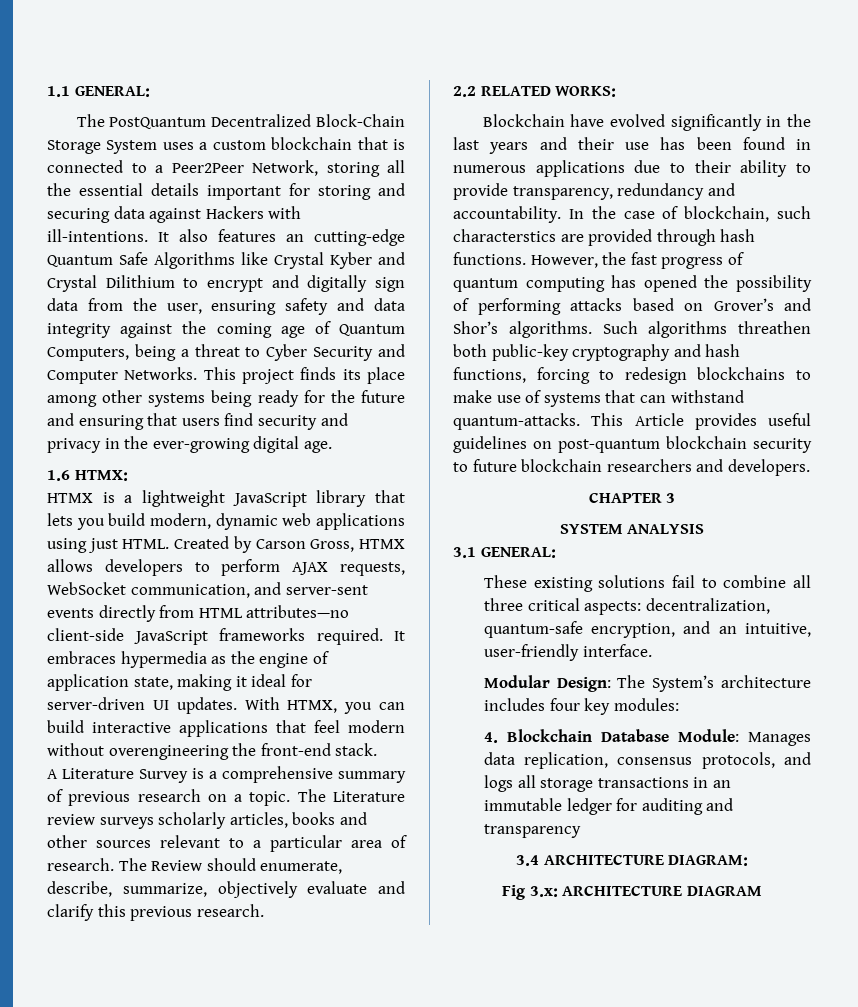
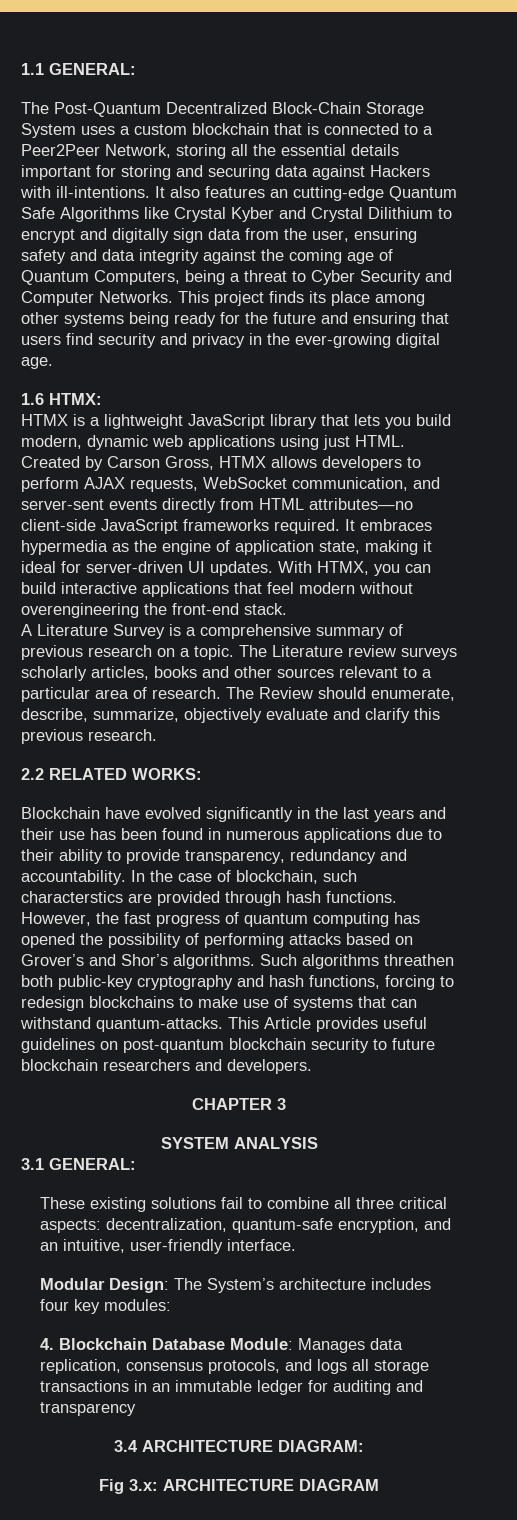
- The PostQuantum Decentralized Block-Chain Storage System uses a custom blockchain that is connected to a Peer2Peer Network, storing all the essential details important for storing and securing data against Hackers with ill-intentions.
+ The Post-Quantum Decentralized Block-Chain Storage System uses a custom blockchain that is connected to a Peer2Peer Network, storing all the essential details important for storing and securing data against Hackers with ill-intentions.

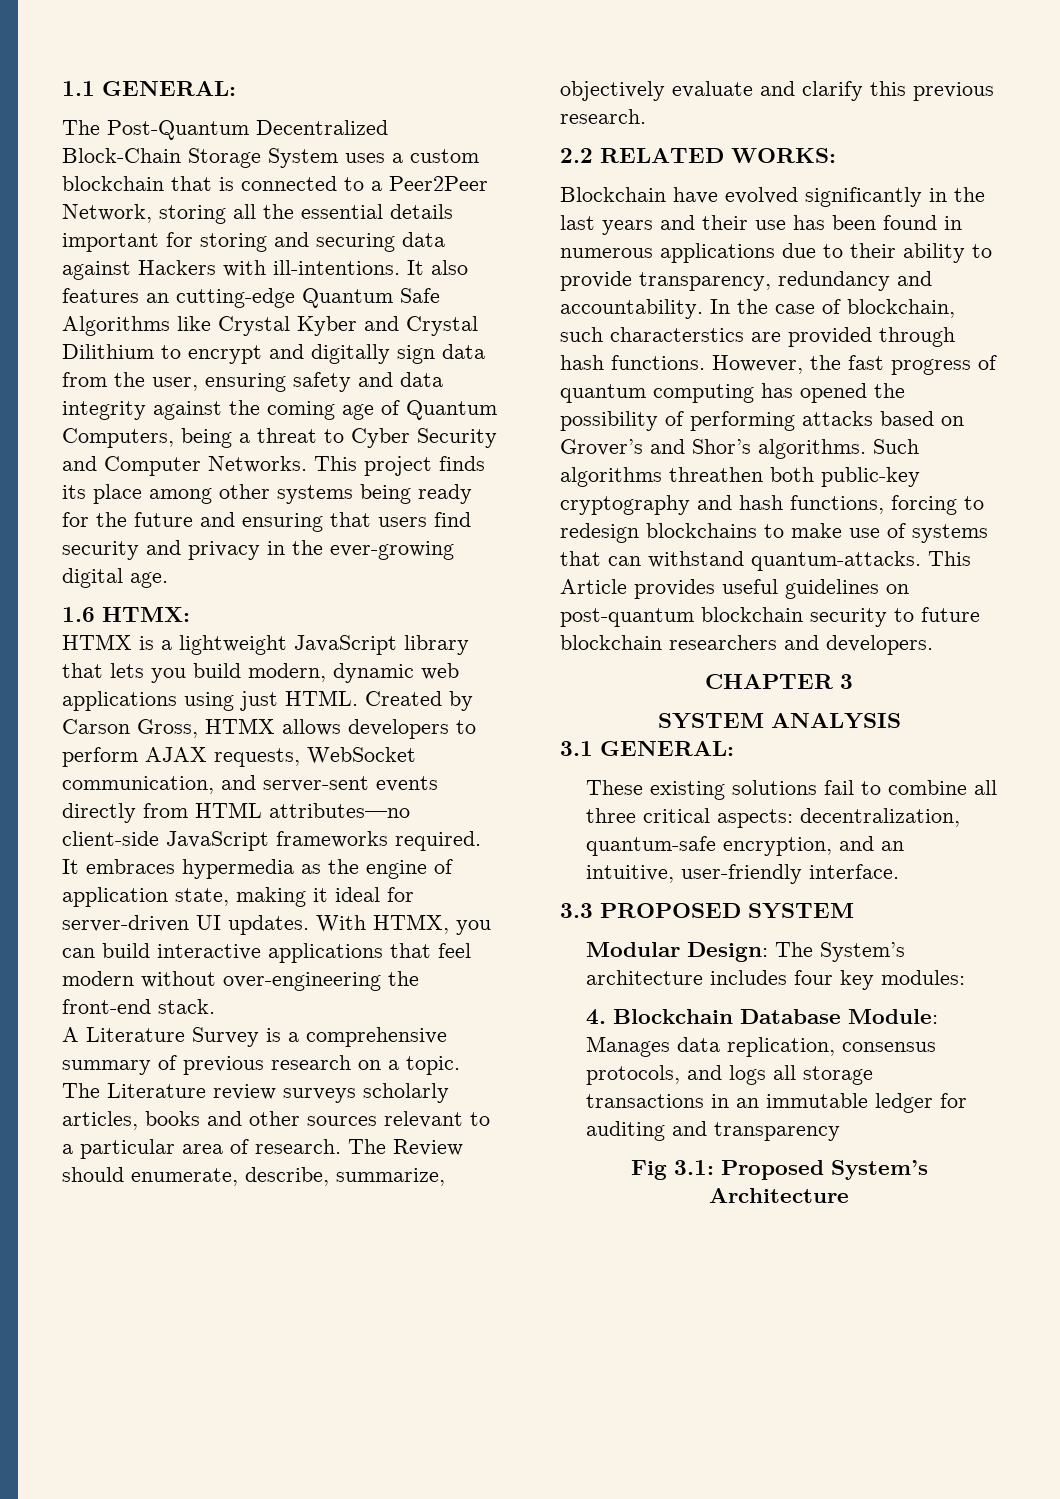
- With HTMX, you can build interactive applications that feel modern without overengineering the front-end stack.
+ With HTMX, you can build interactive applications that feel modern without over-engineering the front-end stack.
+ 3.3 PROPOSED SYSTEM
- 3.4 ARCHITECTURE DIAGRAM:
- Fig 3.x: ARCHITECTURE DIAGRAM
+ Fig 3.1: Proposed System’s Architecture

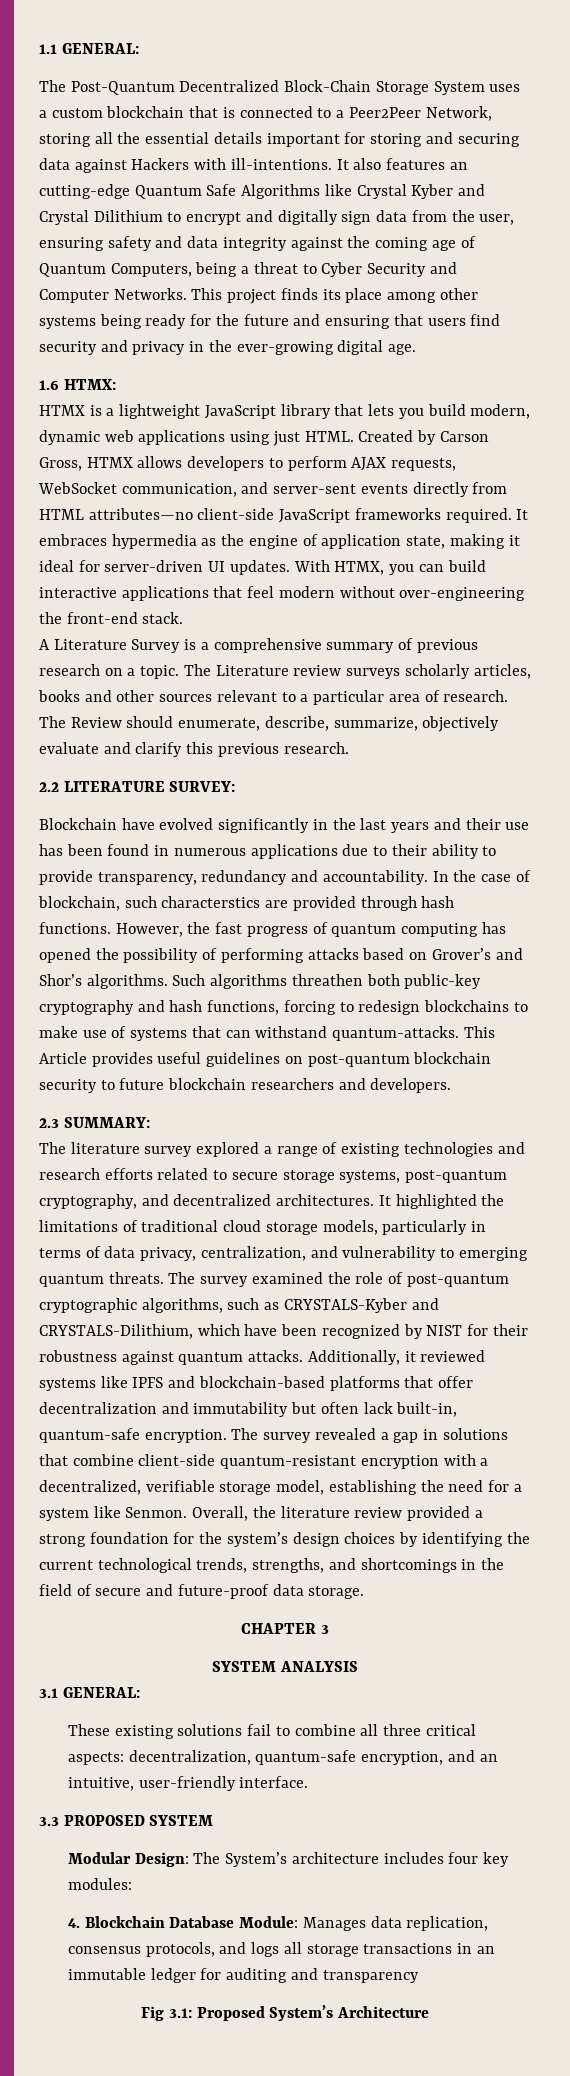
- 2.2 RELATED WORKS:
+ 2.2 LITERATURE SURVEY:
+ 2.3 SUMMARY:
+ The literature survey explored a range of existing technologies and research efforts related to secure storage systems, post-quantum cryptography, and decentralized architectures. It highlighted the limitations of traditional cloud storage models, particularly in terms of data privacy, centralization, and vulnerability to emerging quantum threats. The survey examined the role of post-quantum cryptographic algorithms, such as CRYSTALS-Kyber and CRYSTALS-Dilithium, which have been recognized by NIST for their robustness against quantum attacks. Additionally, it reviewed systems like IPFS and blockchain-based platforms that offer decentralization and immutability but often lack built-in, quantum-safe encryption. The survey revealed a gap in solutions that combine client-side quantum-resistant encryption with a decentralized, verifiable storage model, establishing the need for a system like Senmon. Overall, the literature review provided a strong foundation for the system’s design choices by identifying the current technological trends, strengths, and shortcomings in the field of secure and future-proof data storage.

